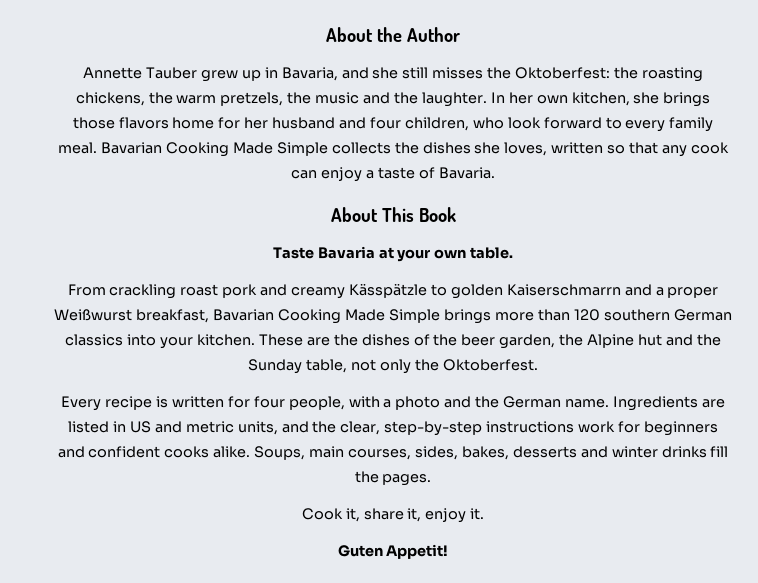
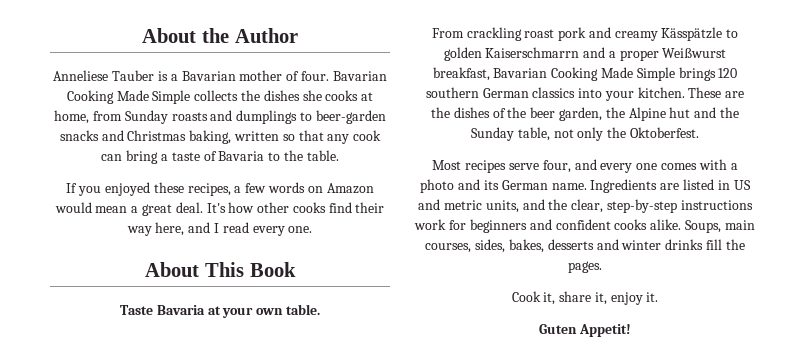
- Annette Tauber grew up in Bavaria, and she still misses the Oktoberfest: the roasting chickens, the warm pretzels, the music and the laughter. In her own kitchen, she brings those flavors home for her husband and four children, who look forward to every family meal.
+ Anneliese Tauber is a Bavarian mother of four.
- Bavarian Cooking Made Simple collects the dishes she loves, written so that any cook can enjoy a taste of Bavaria.
+ Bavarian Cooking Made Simple collects the dishes she cooks at home, from Sunday roasts and dumplings to beer-garden snacks and Christmas baking, written so that any cook can bring a taste of Bavaria to the table.
+ If you enjoyed these recipes, a few words on Amazon would mean a great deal. It's how other cooks find their way here, and I read every one.
- From crackling roast pork and creamy Kässpätzle to golden Kaiserschmarrn and a proper Weißwurst breakfast, Bavarian Cooking Made Simple brings more than 120 southern German classics into your kitchen.
+ From crackling roast pork and creamy Kässpätzle to golden Kaiserschmarrn and a proper Weißwurst breakfast, Bavarian Cooking Made Simple brings 120 southern German classics into your kitchen.
- Every recipe is written for four people, with a photo and the German name.
+ Most recipes serve four, and every one comes with a photo and its German name.

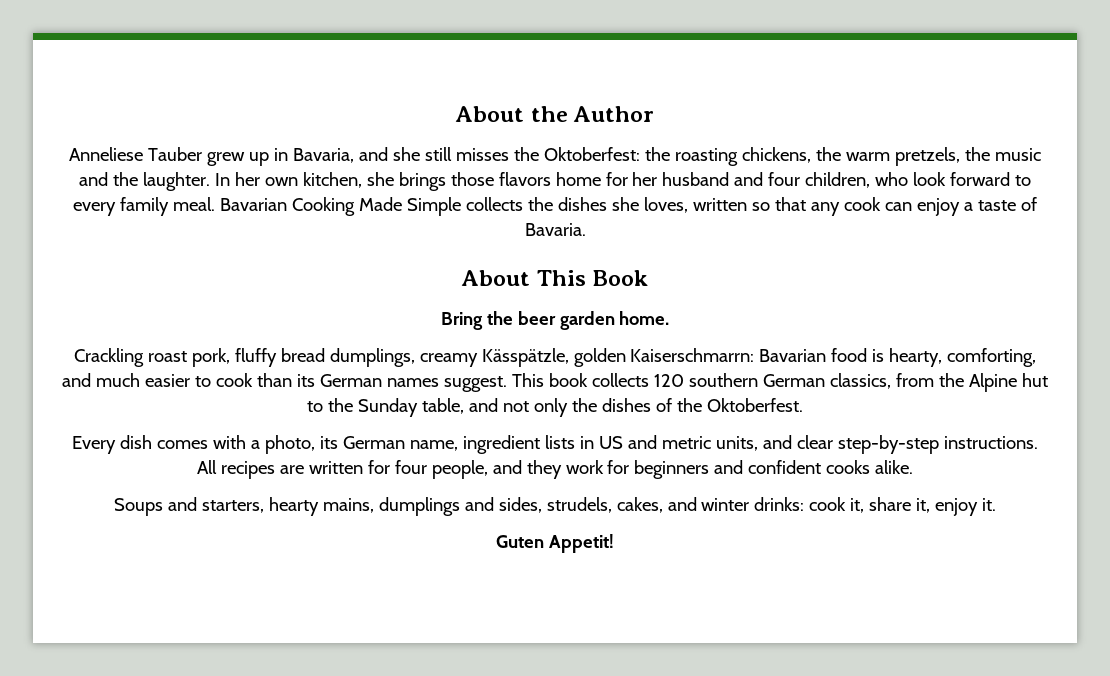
- Anneliese Tauber is a Bavarian mother of four.
+ Anneliese Tauber grew up in Bavaria, and she still misses the Oktoberfest: the roasting chickens, the warm pretzels, the music and the laughter. In her own kitchen, she brings those flavors home for her husband and four children, who look forward to every family meal.
- Bavarian Cooking Made Simple collects the dishes she cooks at home, from Sunday roasts and dumplings to beer-garden snacks and Christmas baking, written so that any cook can bring a taste of Bavaria to the table.
- If you enjoyed these recipes, a few words on Amazon would mean a great deal. It's how other cooks find their way here, and I read every one.
+ Bavarian Cooking Made Simple collects the dishes she loves, written so that any cook can enjoy a taste of Bavaria.
  About This Book
- Taste Bavaria at your own table.
- From crackling roast pork and creamy Kässpätzle to golden Kaiserschmarrn and a proper Weißwurst breakfast, Bavarian Cooking Made Simple brings 120 southern German classics into your kitchen. These are the dishes of the beer garden, the Alpine hut and the Sunday table, not only the Oktoberfest.
- Most recipes serve four, and every one comes with a photo and its German name. Ingredients are listed in US and metric units, and the clear, step-by-step instructions work for beginners and confident cooks alike. Soups, main courses, sides, bakes, desserts and winter drinks fill the pages.
- Cook it, share it, enjoy it.
+ Bring the beer garden home.
+ Crackling roast pork, fluffy bread dumplings, creamy Kässpätzle, golden Kaiserschmarrn: Bavarian food is hearty, comforting, and much easier to cook than its German names suggest. This book collects 120 southern German classics, from the Alpine hut to the Sunday table, and not only the dishes of the Oktoberfest.
+ Every dish comes with a photo, its German name, ingredient lists in US and metric units, and clear step-by-step instructions. All recipes are written for four people, and they work for beginners and confident cooks alike.
+ Soups and starters, hearty mains, dumplings and sides, strudels, cakes, and winter drinks: cook it, share it, enjoy it.

